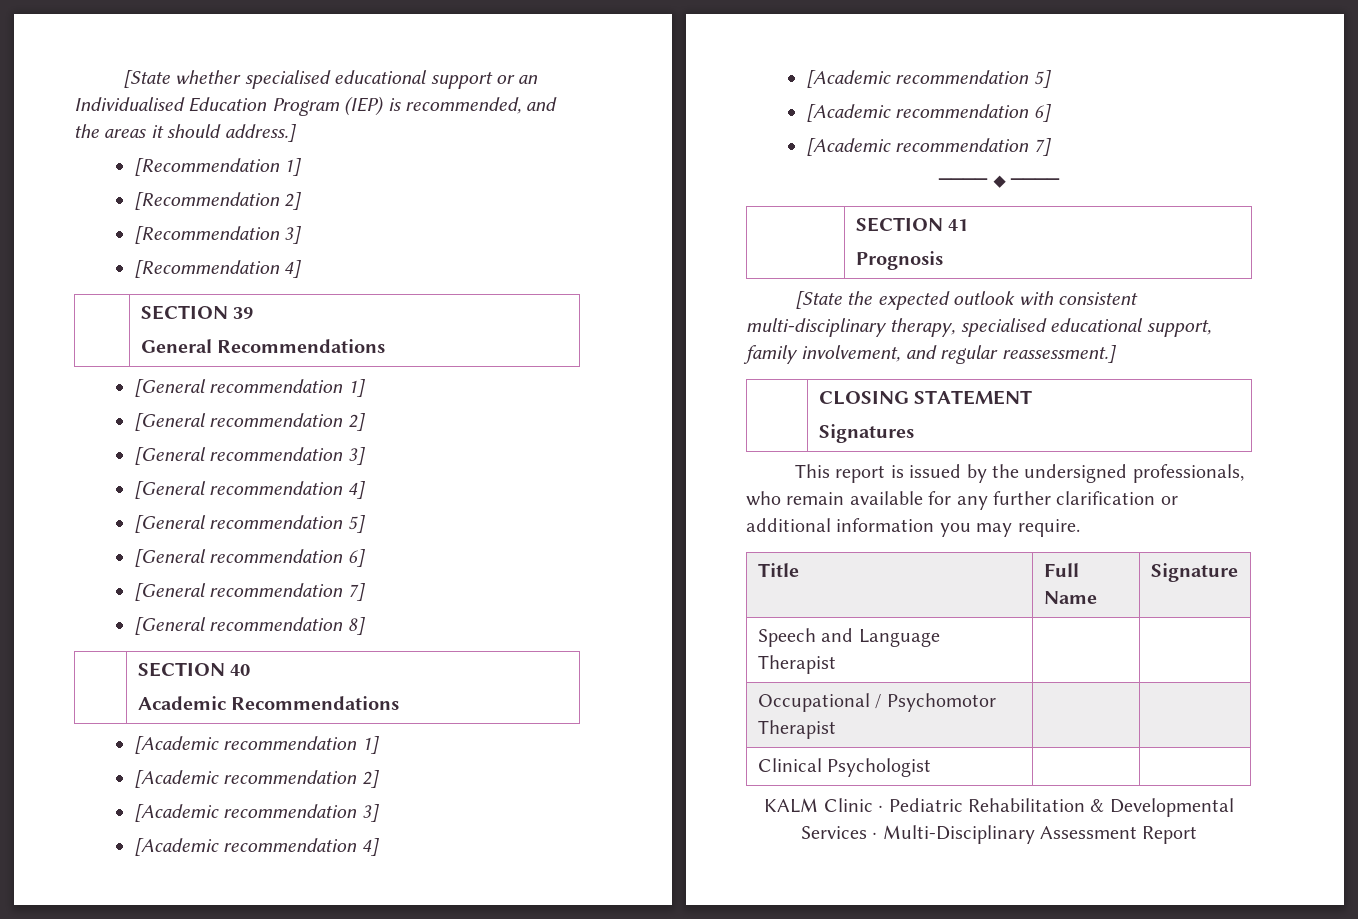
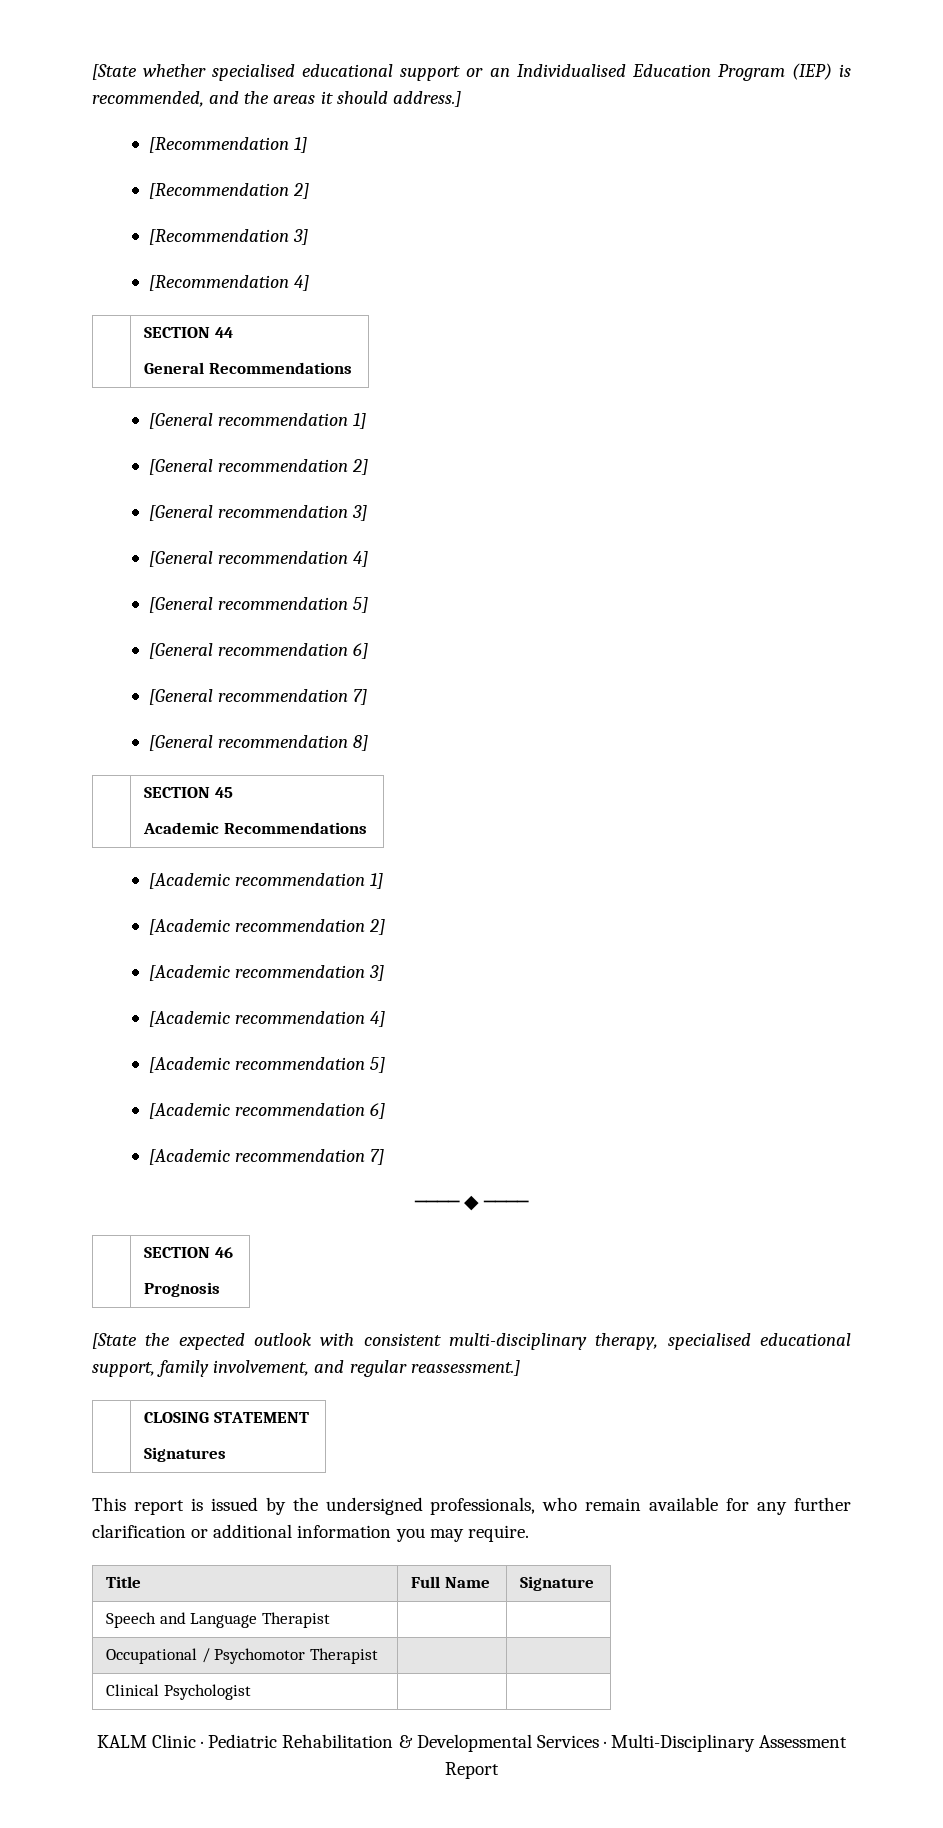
- | SECTION 39
+ | SECTION 44
- | SECTION 40
+ | SECTION 45
- | SECTION 41
+ | SECTION 46

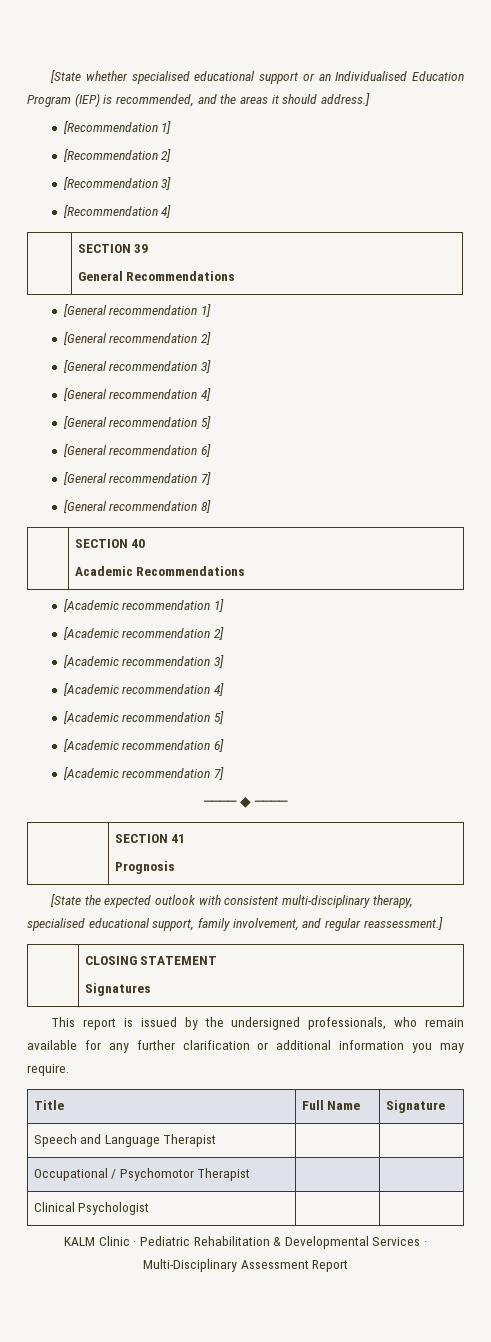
- | SECTION 44
+ | SECTION 39
- | SECTION 45
+ | SECTION 40
- | SECTION 46
+ | SECTION 41

